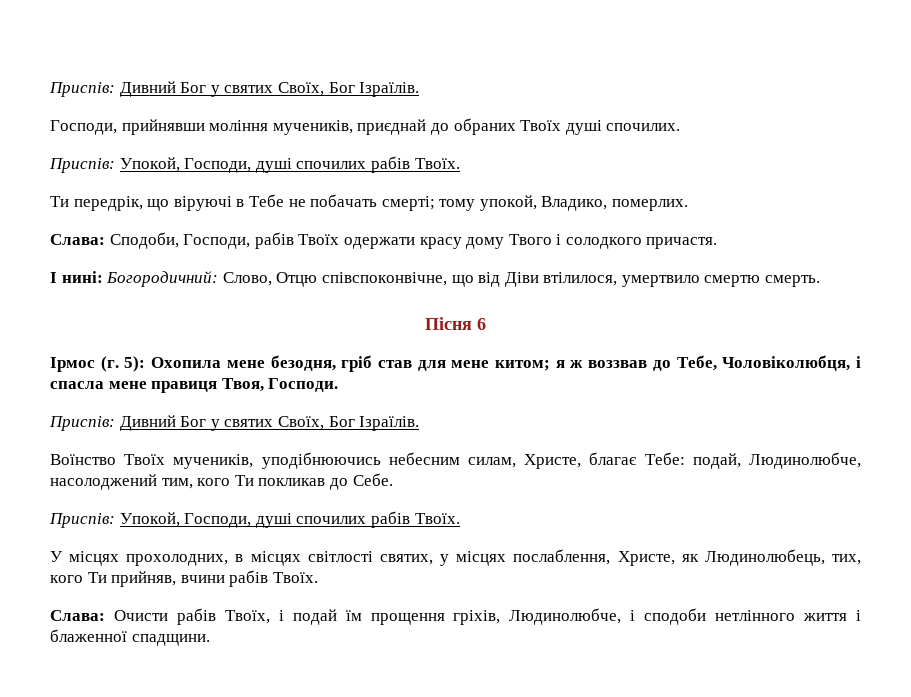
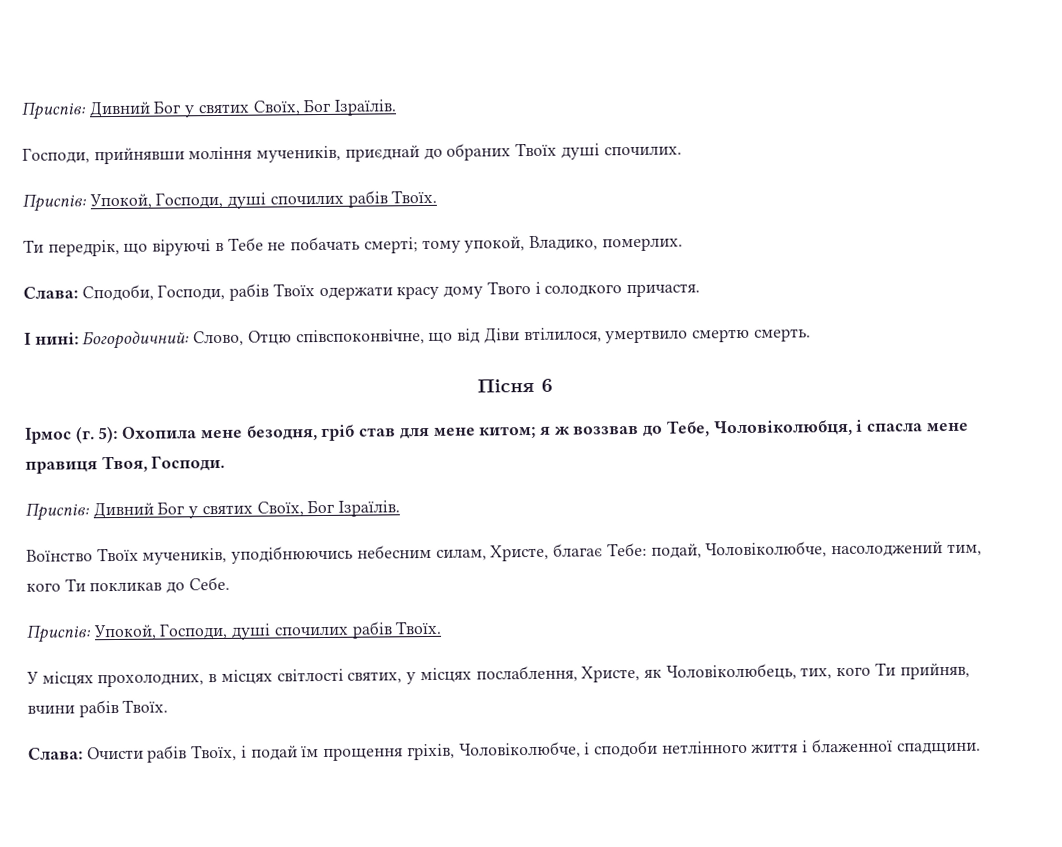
- Воїнство Твоїх мучеників, уподібнюючись небесним силам, Христе, благає Тебе: подай, Людинолюбче, насолоджений тим, кого Ти покликав до Себе.
+ Воїнство Твоїх мучеників, уподібнюючись небесним силам, Христе, благає Тебе: подай, Чоловіколюбче, насолоджений тим, кого Ти покликав до Себе.
- У місцях прохолодних, в місцях світлості святих, у місцях послаблення, Христе, як Людинолюбець, тих, кого Ти прийняв, вчини рабів Твоїх.
+ У місцях прохолодних, в місцях світлості святих, у місцях послаблення, Христе, як Чоловіколюбець, тих, кого Ти прийняв, вчини рабів Твоїх.
- Слава: Очисти рабів Твоїх, і подай їм прощення гріхів, Людинолюбче, і сподоби нетлінного життя і блаженної спадщини.
+ Слава: Очисти рабів Твоїх, і подай їм прощення гріхів, Чоловіколюбче, і сподоби нетлінного життя і блаженної спадщини.

